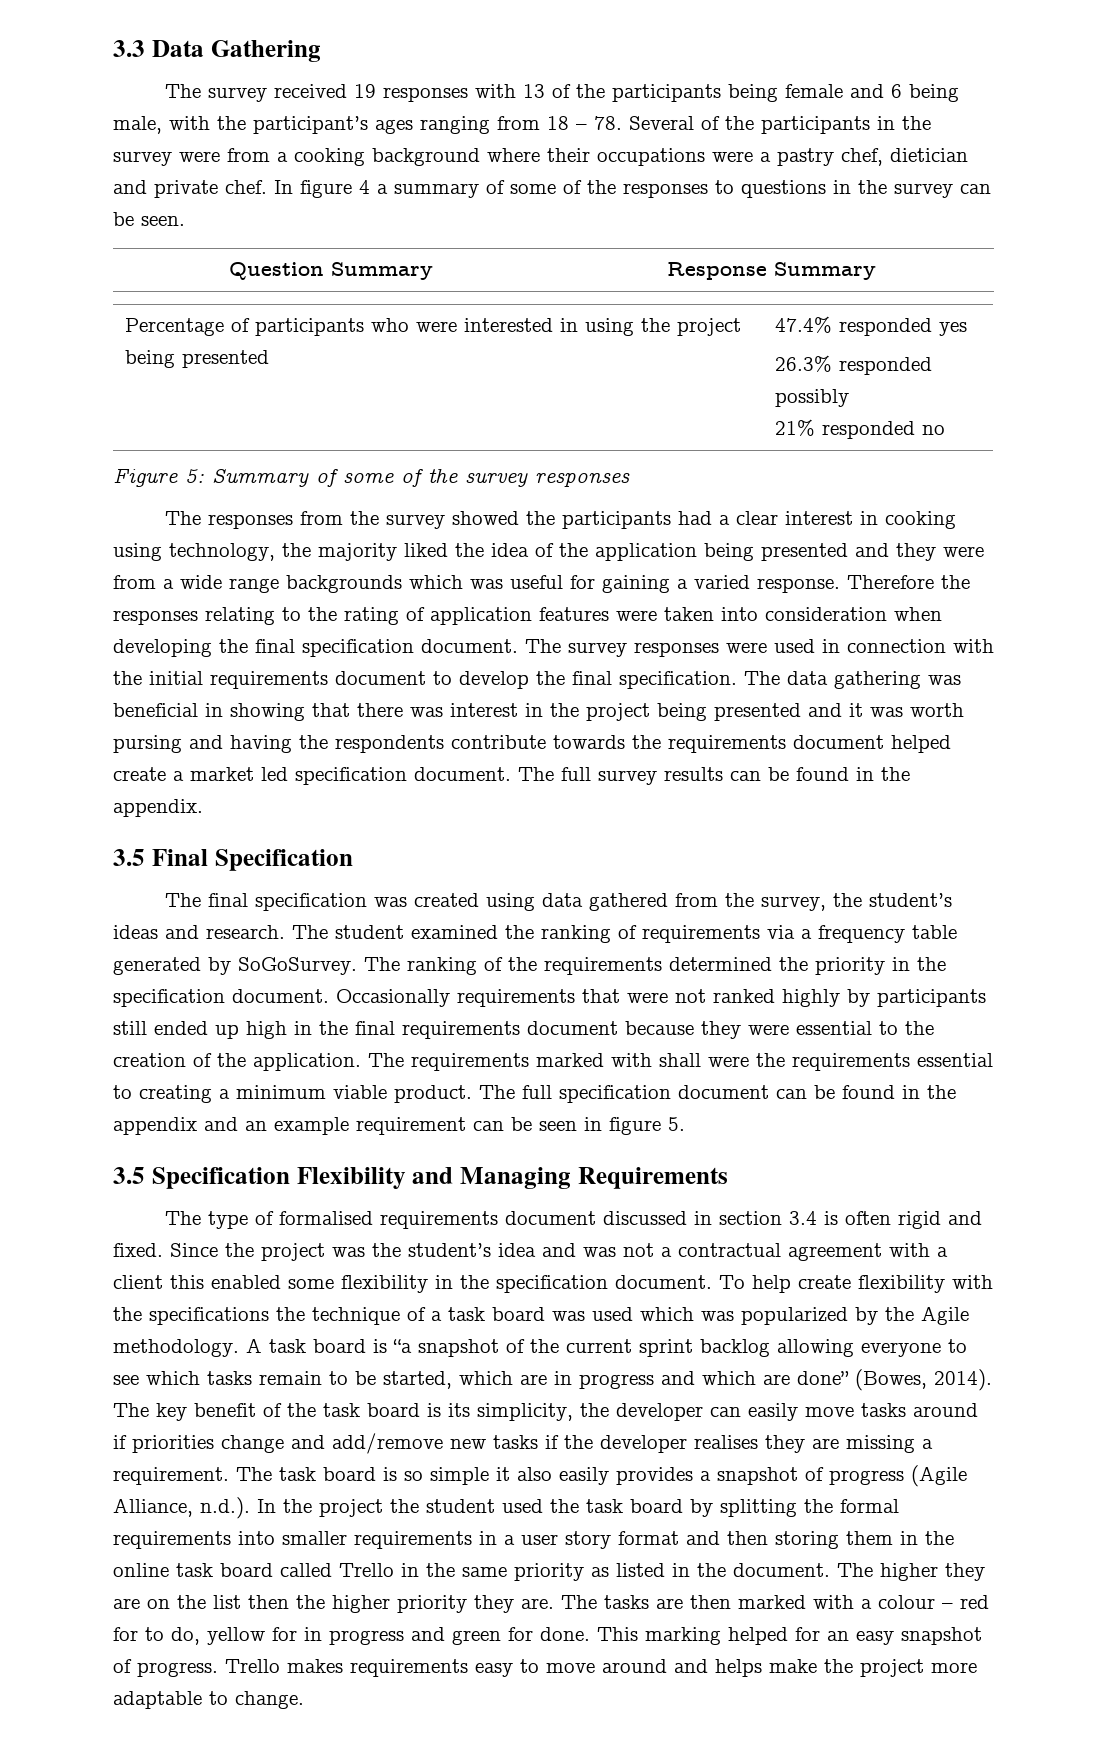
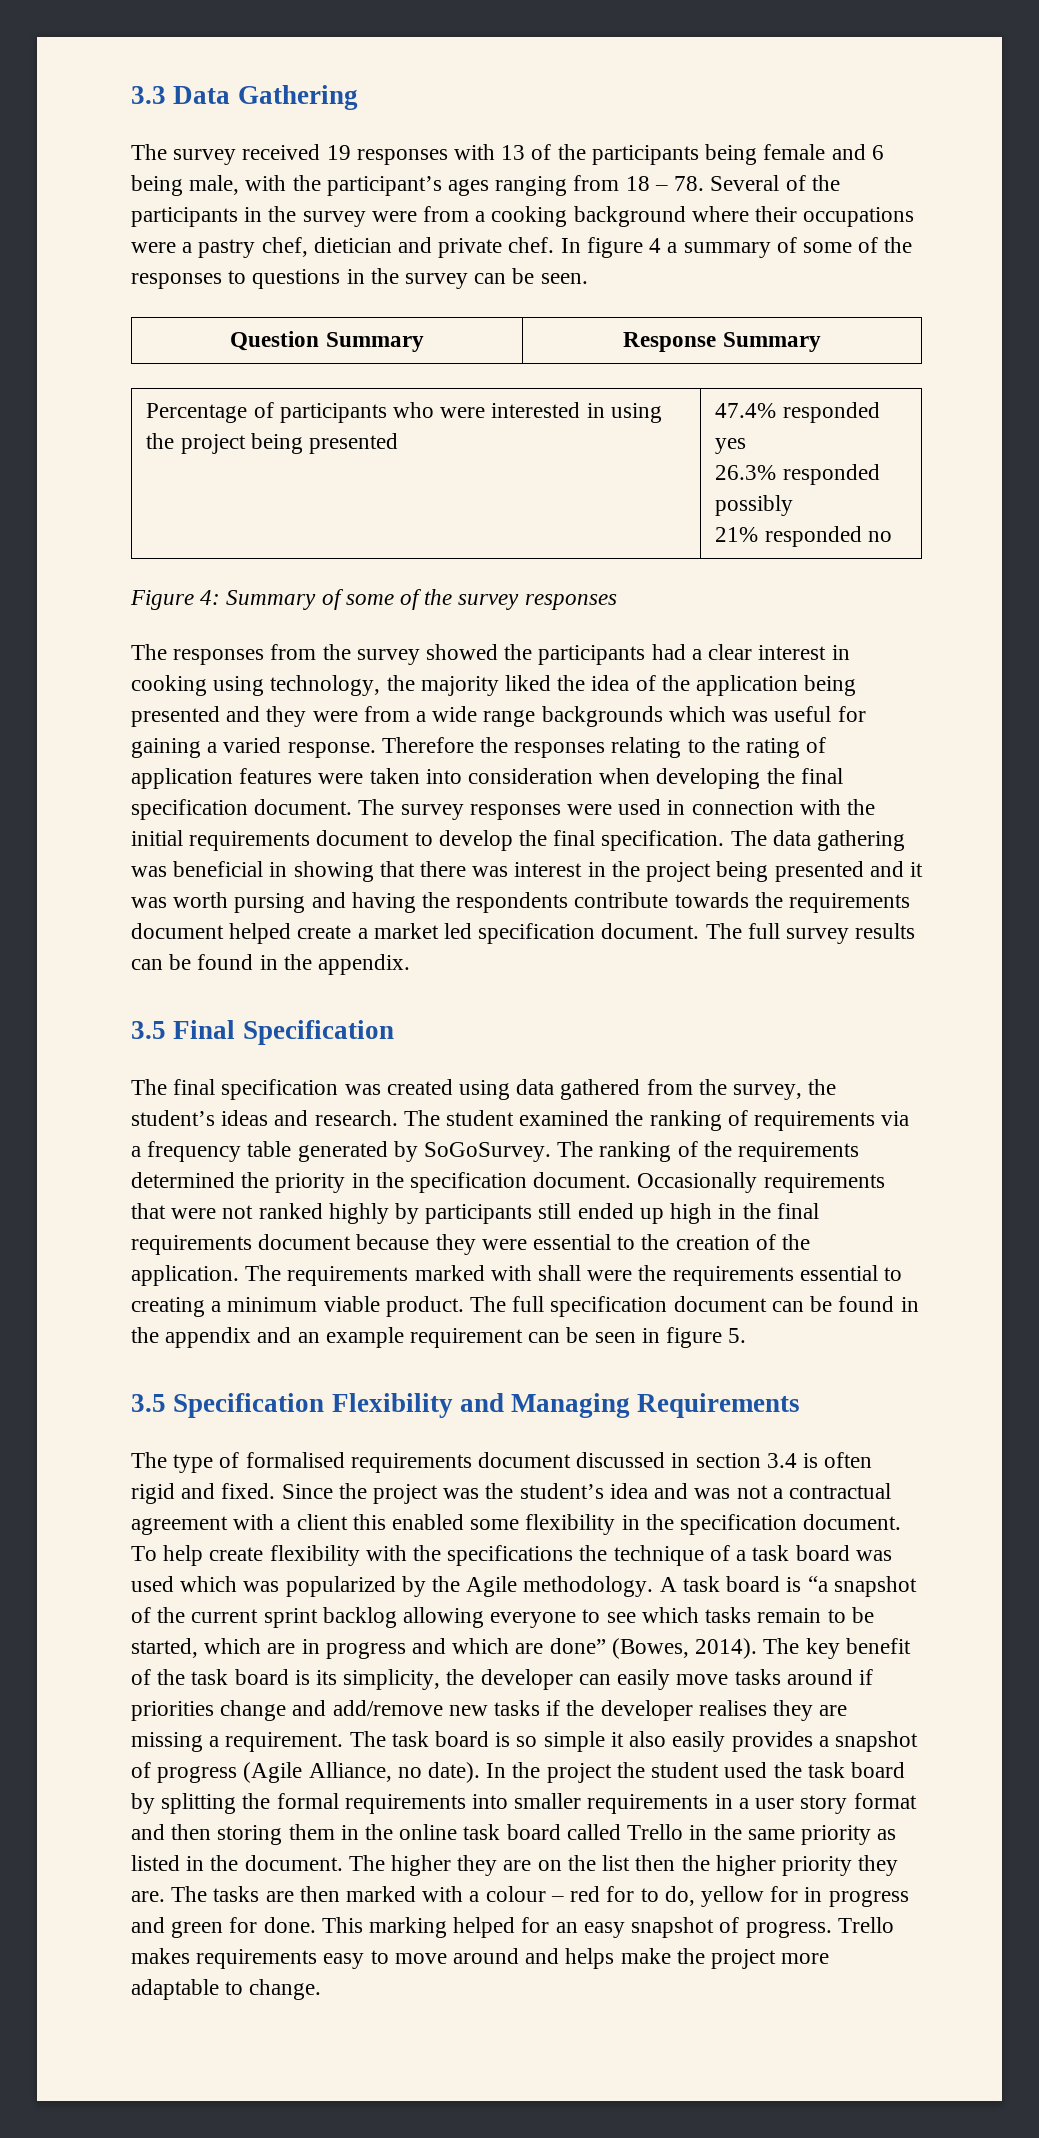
- Figure 5: Summary of some of the survey responses
+ Figure 4: Summary of some of the survey responses
- The task board is so simple it also easily provides a snapshot of progress (Agile Alliance, n.d.). In the project the student used the task board by splitting the formal requirements into smaller requirements in a user story format and then storing them in the online task board called Trello in the same priority as listed in the document.
+ The task board is so simple it also easily provides a snapshot of progress (Agile Alliance, no date). In the project the student used the task board by splitting the formal requirements into smaller requirements in a user story format and then storing them in the online task board called Trello in the same priority as listed in the document.

